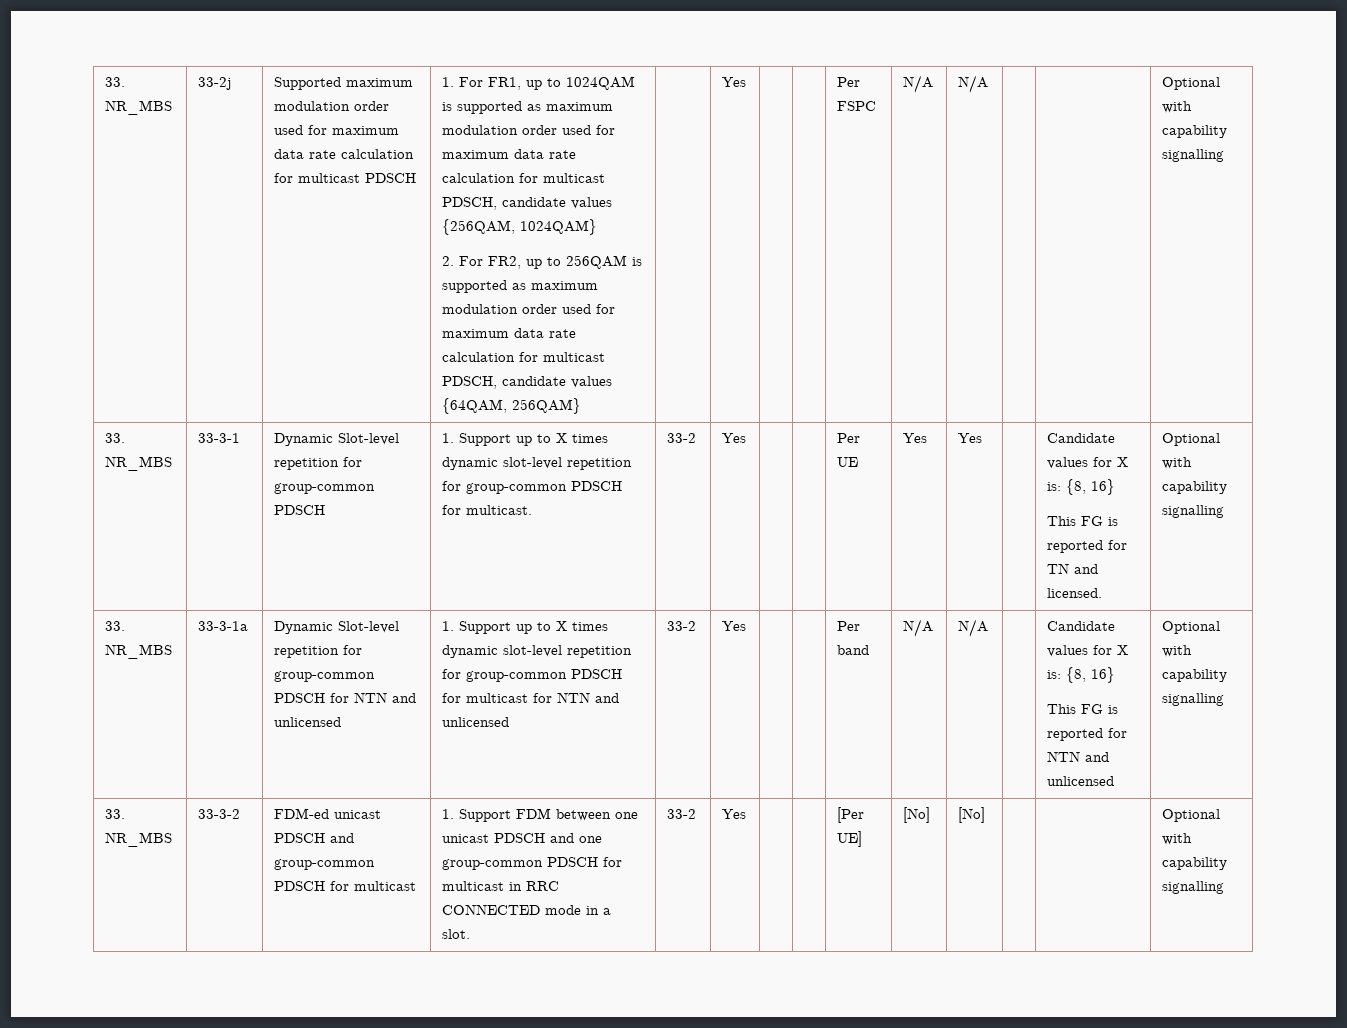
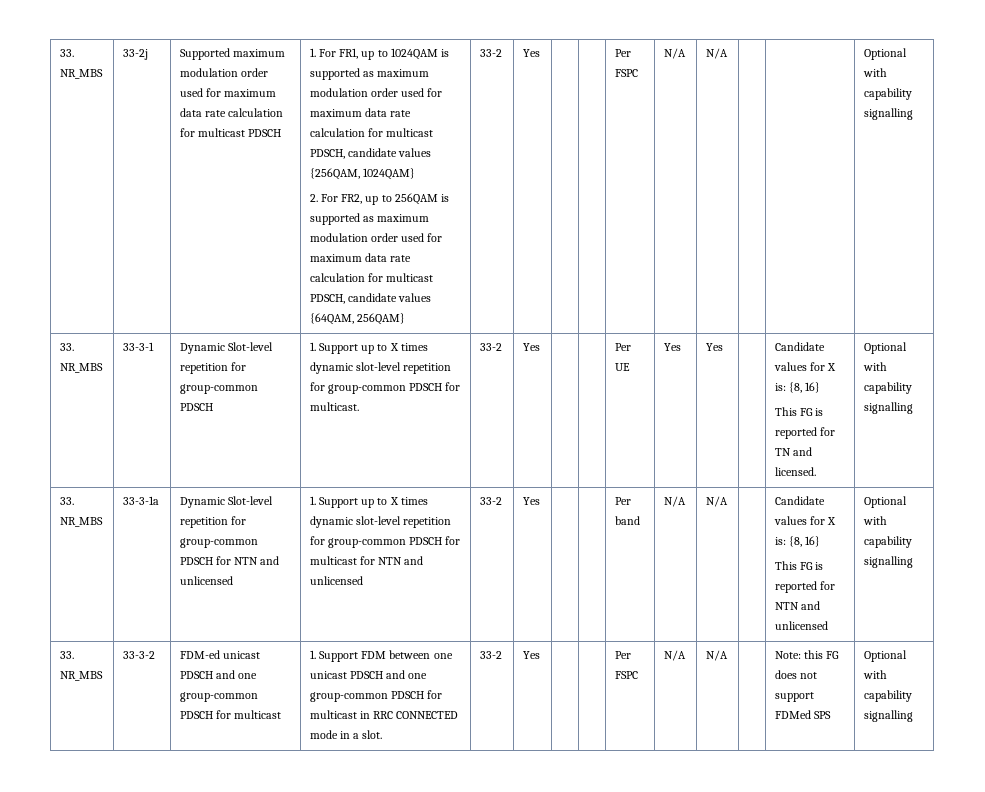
- 2. For FR2, up to 256QAM is supported as maximum modulation order used for maximum data rate calculation for multicast PDSCH, candidate values {64QAM, 256QAM}
+ 2. For FR2, up to 256QAM is supported as maximum modulation order used for maximum data rate calculation for multicast PDSCH, candidate values {64QAM, 256QAM} | 33-2
- FDM-ed unicast PDSCH and group-common PDSCH for multicast
+ FDM-ed unicast PDSCH and one group-common PDSCH for multicast
- [Per UE] | [No] | [No]
+ Per FSPC | N/A | N/A | | Note: this FG does not support FDMed SPS

